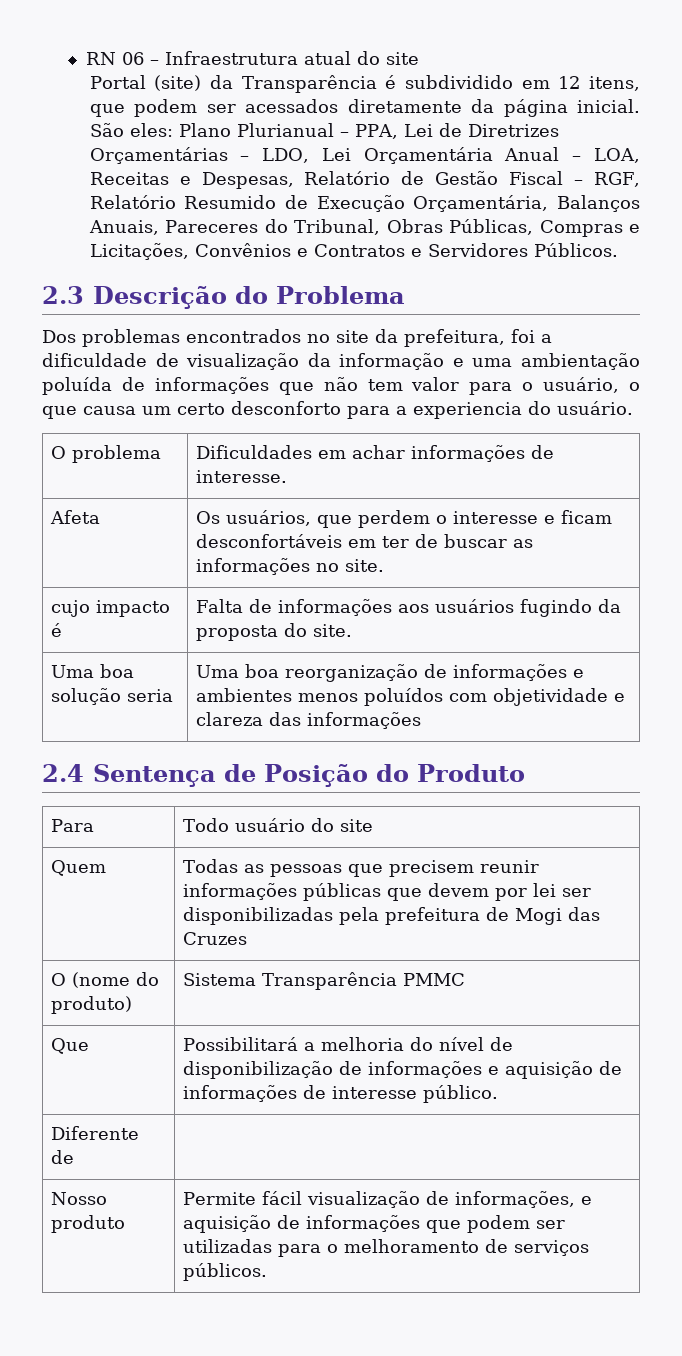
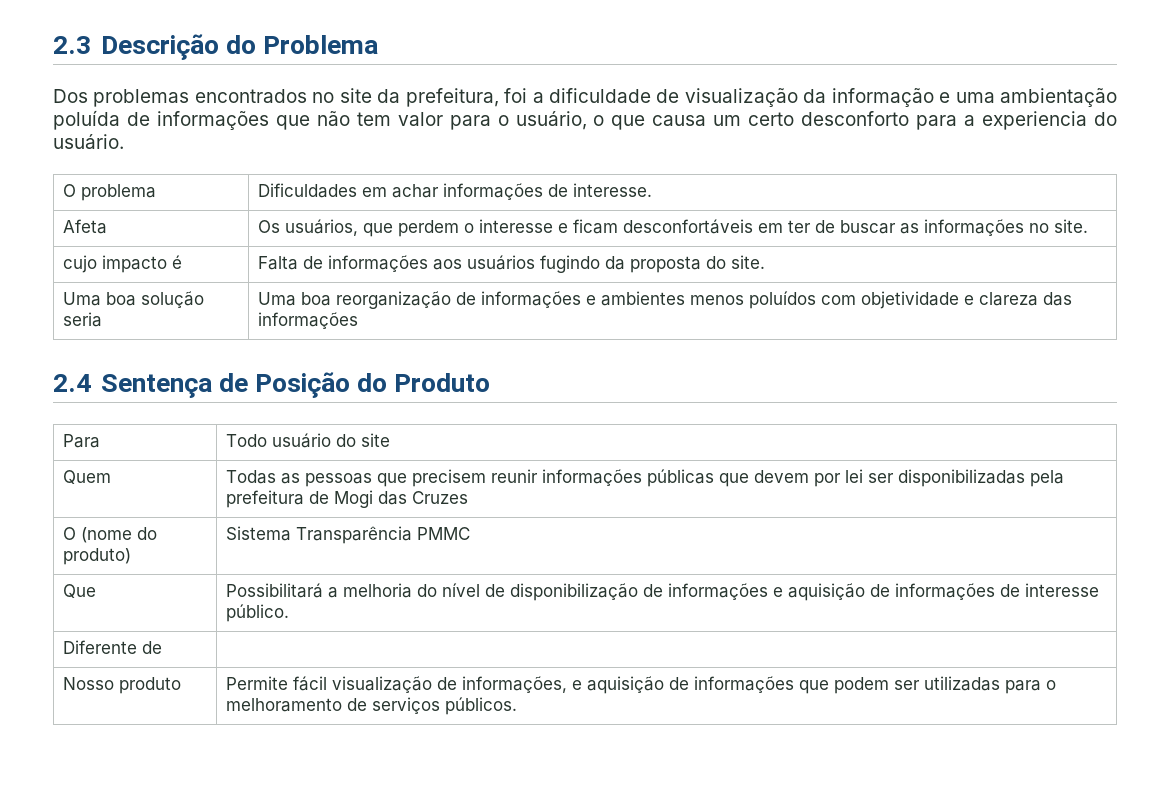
- RN 06 – Infraestrutura atual do site
- Portal (site) da Transparência é subdividido em 12 itens, que podem ser acessados diretamente da página inicial. São eles: Plano Plurianual – PPA, Lei de Diretrizes Orçamentárias – LDO, Lei Orçamentária Anual – LOA, Receitas e Despesas, Relatório de Gestão Fiscal – RGF, Relatório Resumido de Execução Orçamentária, Balanços Anuais, Pareceres do Tribunal, Obras Públicas, Compras e Licitações, Convênios e Contratos e Servidores Públicos.

